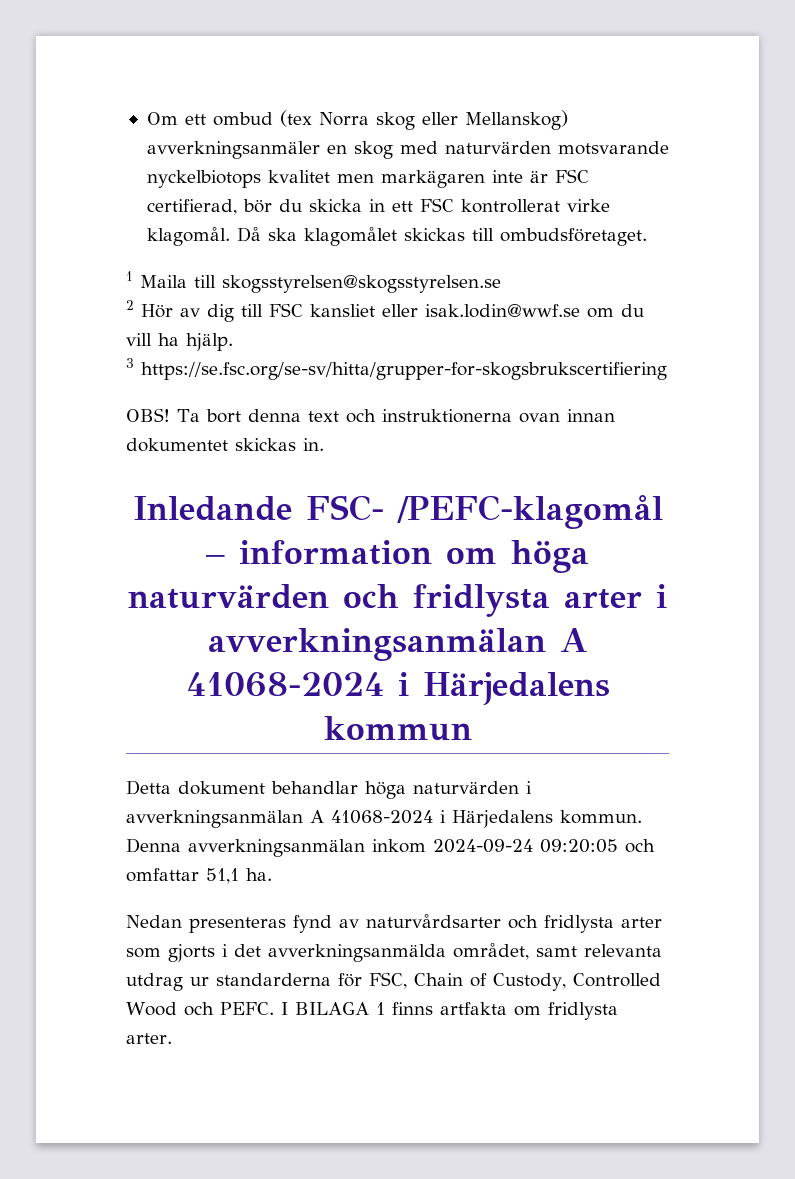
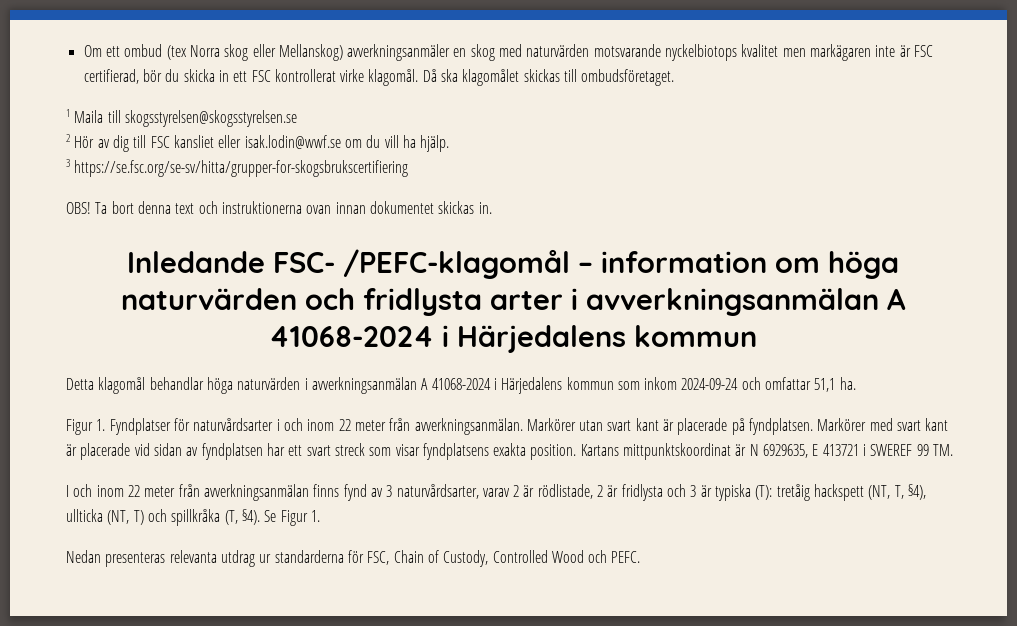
- Detta dokument behandlar höga naturvärden i avverkningsanmälan A 41068-2024 i Härjedalens kommun. Denna avverkningsanmälan inkom 2024-09-24 09:20:05 och omfattar 51,1 ha.
+ Detta klagomål behandlar höga naturvärden i avverkningsanmälan A 41068-2024 i Härjedalens kommun som inkom 2024-09-24 och omfattar 51,1 ha.
- Nedan presenteras fynd av naturvårdsarter och fridlysta arter som gjorts i det avverkningsanmälda området, samt relevanta utdrag ur standarderna för FSC, Chain of Custody, Controlled Wood och PEFC. I BILAGA 1 finns artfakta om fridlysta arter.
+ Figur 1. Fyndplatser för naturvårdsarter i och inom 22 meter från avverkningsanmälan. Markörer utan svart kant är placerade på fyndplatsen. Markörer med svart kant är placerade vid sidan av fyndplatsen har ett svart streck som visar fyndplatsens exakta position. Kartans mittpunktskoordinat är N 6929635, E 413721 i SWEREF 99 TM.
+ I och inom 22 meter från avverkningsanmälan finns fynd av 3 naturvårdsarter, varav 2 är rödlistade, 2 är fridlysta och 3 är typiska (T): tretåig hackspett (NT, T, §4), ullticka (NT, T) och spillkråka (T, §4). Se Figur 1.
+ Nedan presenteras relevanta utdrag ur standarderna för FSC, Chain of Custody, Controlled Wood och PEFC.

